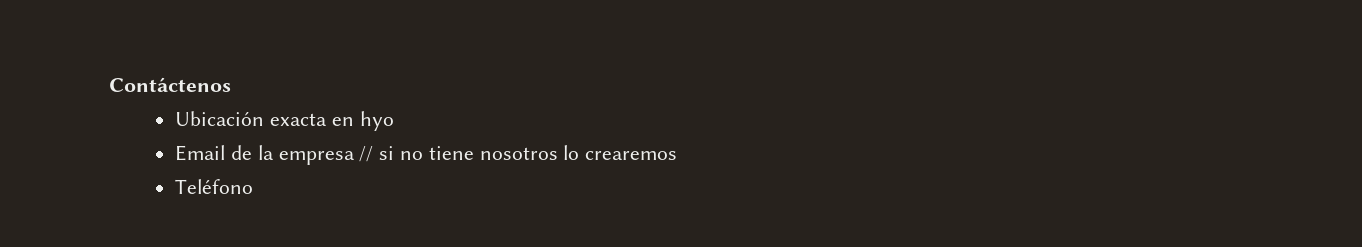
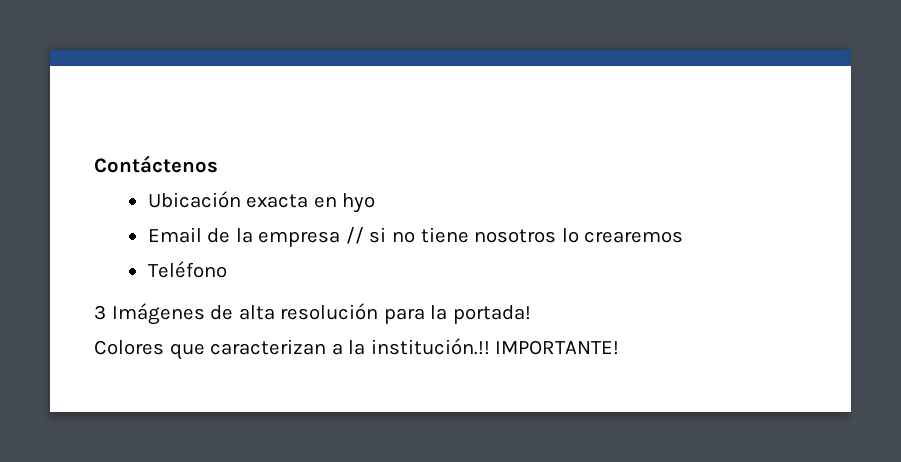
+ 3 Imágenes de alta resolución para la portada!
+ Colores que caracterizan a la institución.!! IMPORTANTE!

